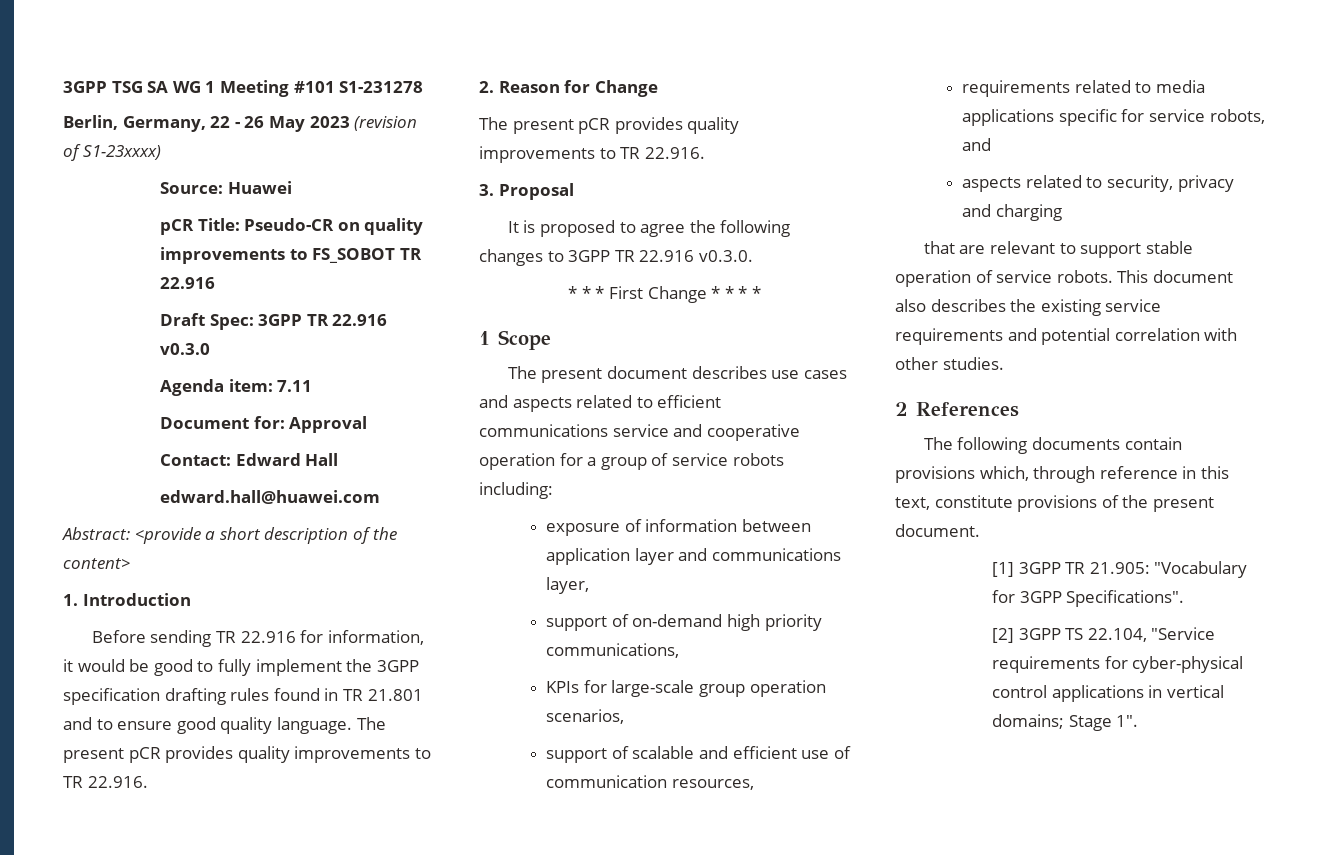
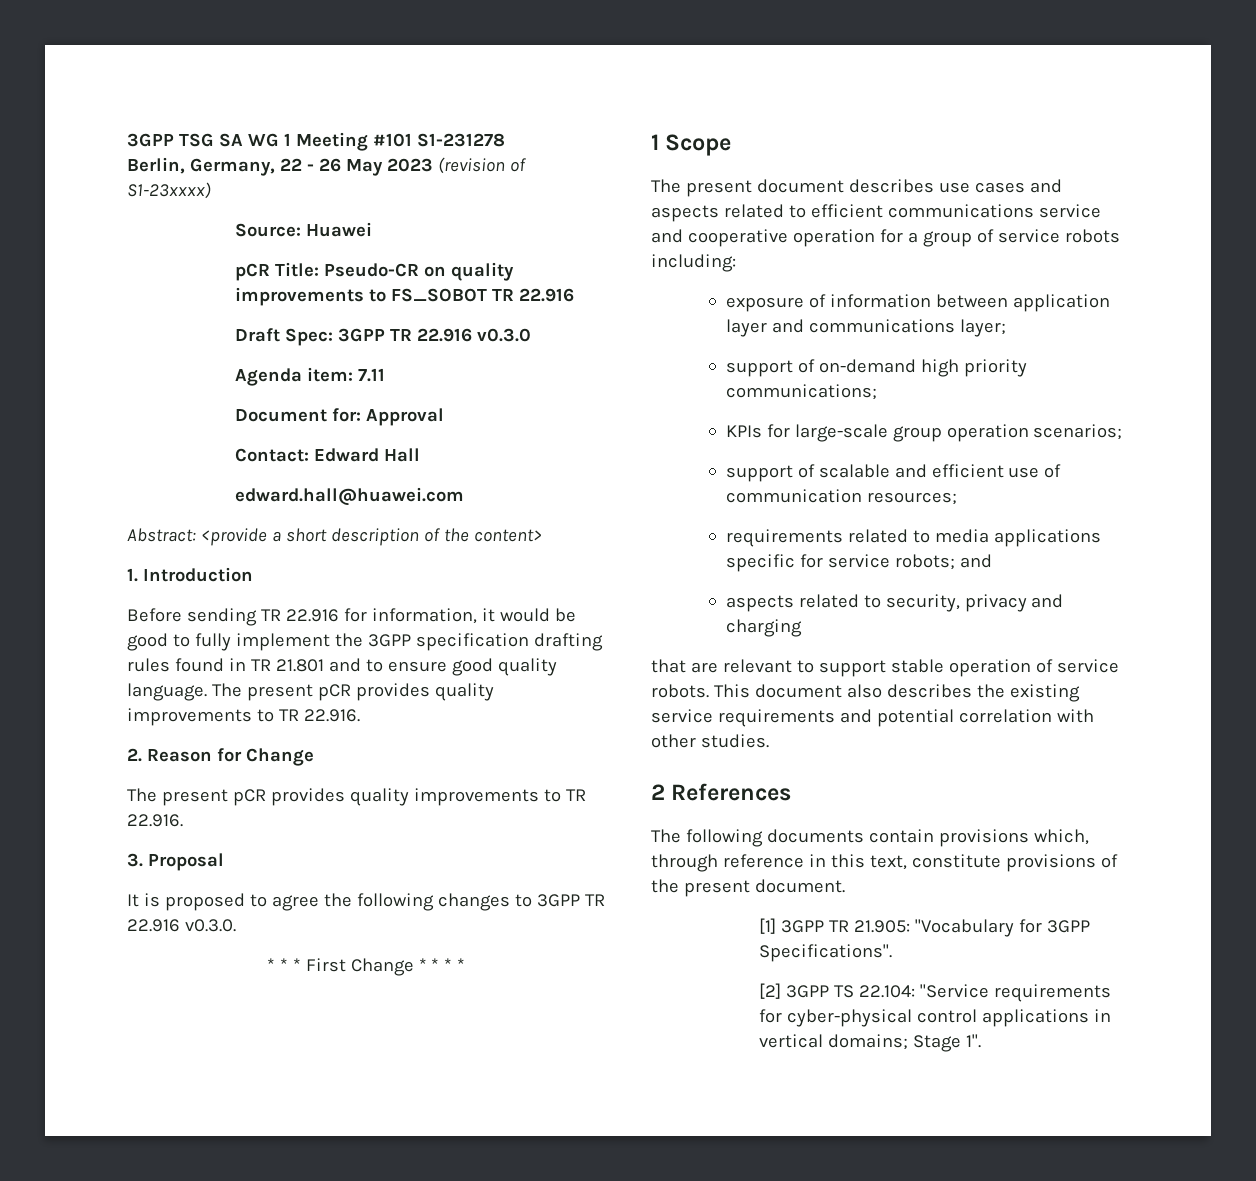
- exposure of information between application layer and communications layer,
+ exposure of information between application layer and communications layer;
- support of on-demand high priority communications,
+ support of on-demand high priority communications;
- KPIs for large-scale group operation scenarios,
+ KPIs for large-scale group operation scenarios;
- support of scalable and efficient use of communication resources,
+ support of scalable and efficient use of communication resources;
- requirements related to media applications specific for service robots, and
+ requirements related to media applications specific for service robots; and
- [2] 3GPP TS 22.104, "Service requirements for cyber-physical control applications in vertical domains; Stage 1".
+ [2] 3GPP TS 22.104: "Service requirements for cyber-physical control applications in vertical domains; Stage 1".

